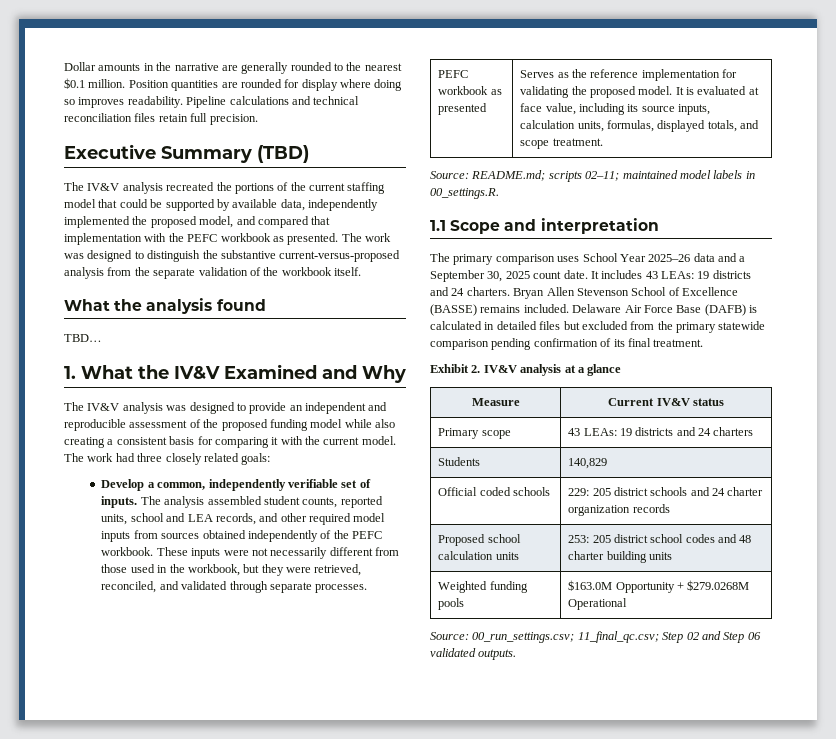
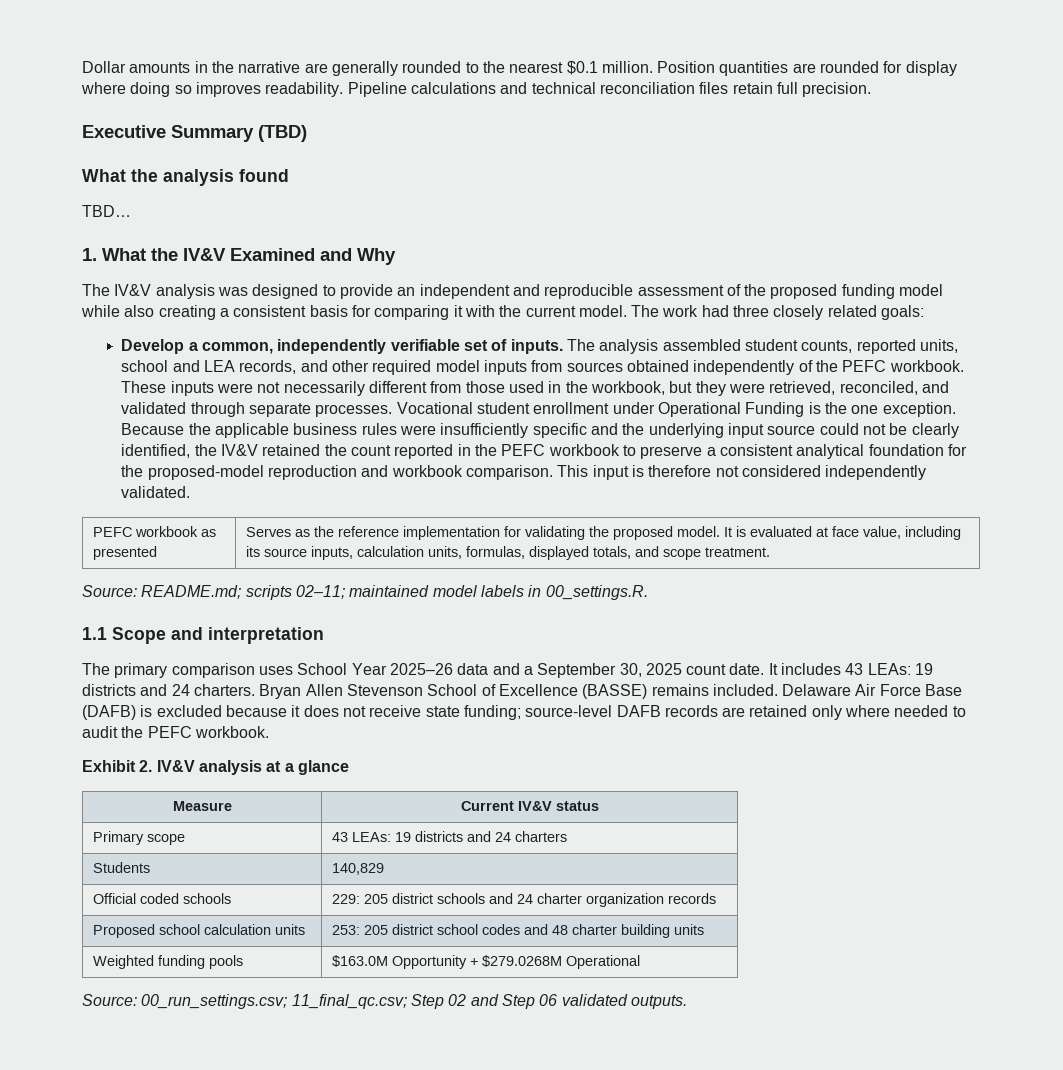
- The IV&V analysis recreated the portions of the current staffing model that could be supported by available data, independently implemented the proposed model, and compared that implementation with the PEFC workbook as presented. The work was designed to distinguish the substantive current-versus-proposed analysis from the separate validation of the workbook itself.
+ Vocational student enrollment under Operational Funding is the one exception. Because the applicable business rules were insufficiently specific and the underlying input source could not be clearly identified, the IV&V retained the count reported in the PEFC workbook to preserve a consistent analytical foundation for the proposed-model reproduction and workbook comparison. This input is therefore not considered independently validated.
- Delaware Air Force Base (DAFB) is calculated in detailed files but excluded from the primary statewide comparison pending confirmation of its final treatment.
+ Delaware Air Force Base (DAFB) is excluded because it does not receive state funding; source-level DAFB records are retained only where needed to audit the PEFC workbook.

